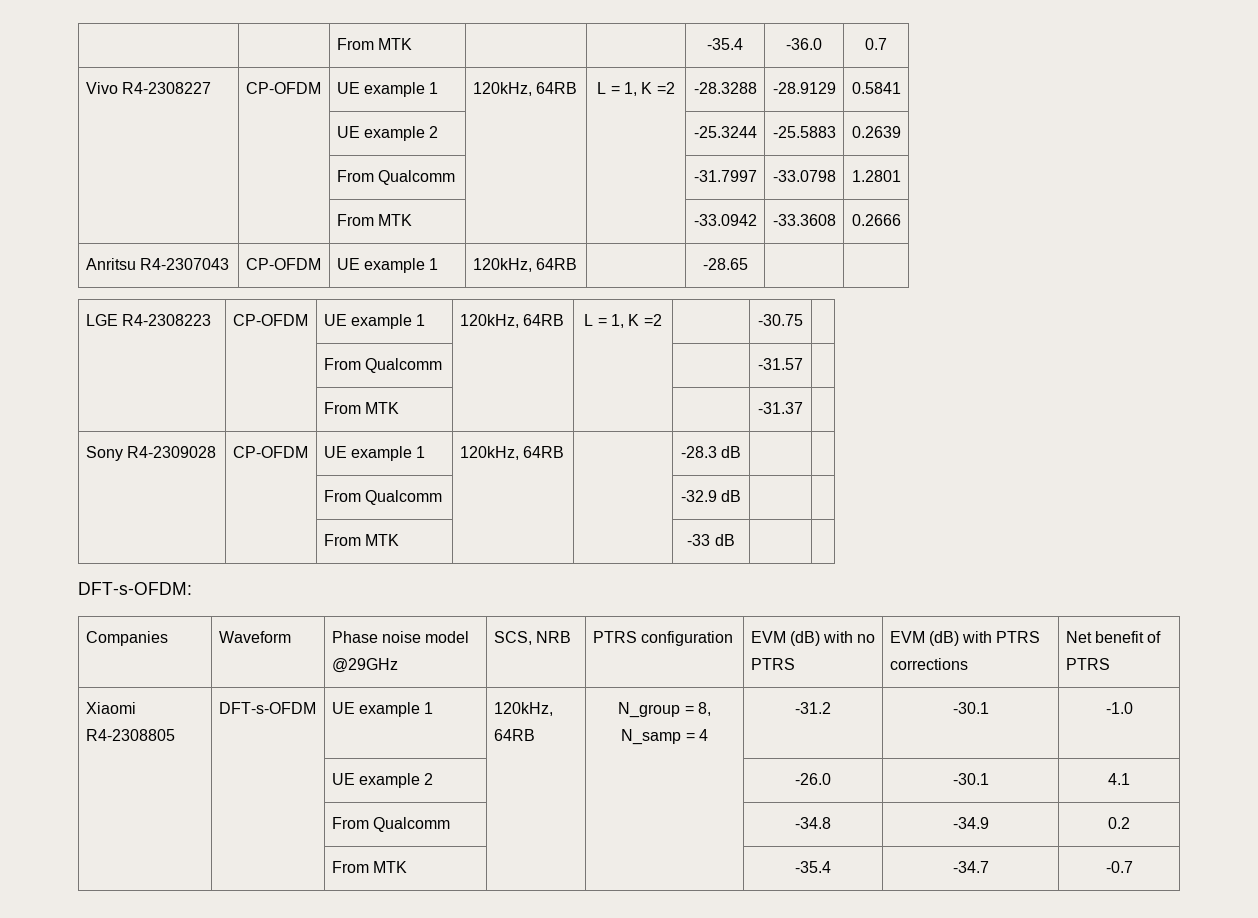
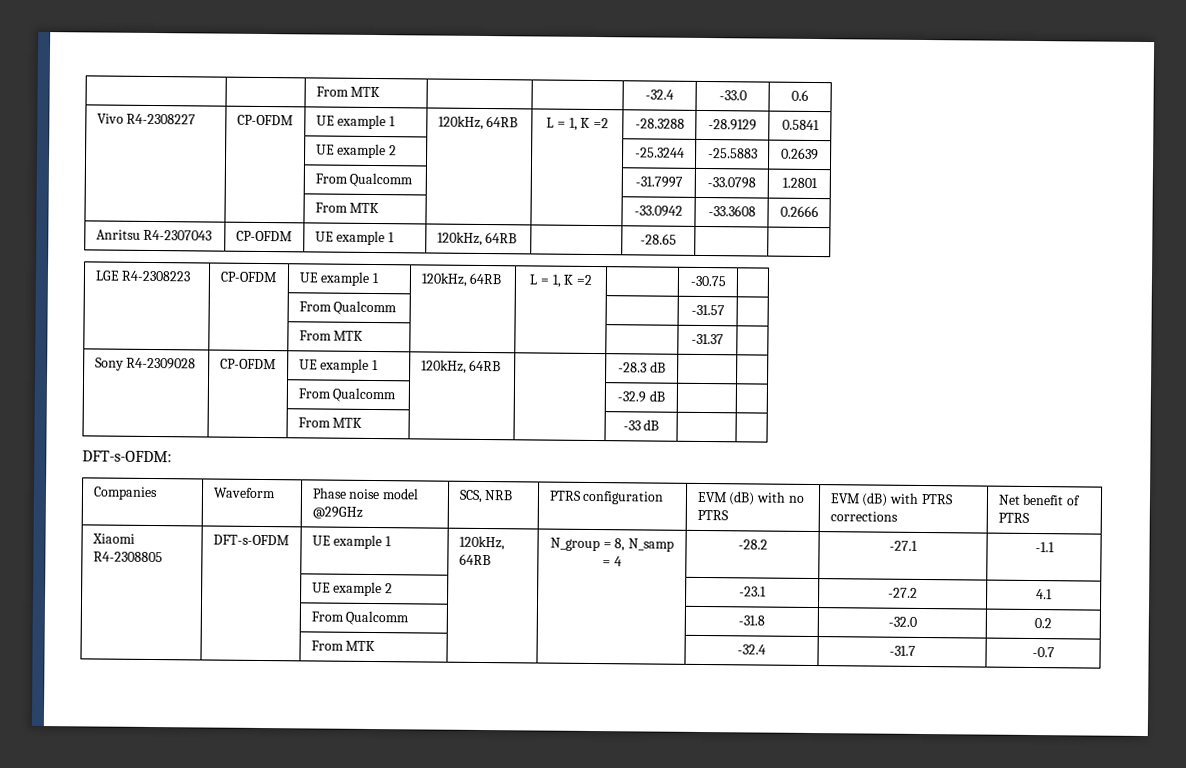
- | | From MTK | | | -35.4 | -36.0 | 0.7
+ | | From MTK | | | -32.4 | -33.0 | 0.6
- Xiaomi R4-2308805 | DFT-s-OFDM | UE example 1 | 120kHz, 64RB | N_group = 8, N_samp = 4 | -31.2 | -30.1 | -1.0
- | | UE example 2 | | | -26.0 | -30.1 | 4.1
+ Xiaomi R4-2308805 | DFT-s-OFDM | UE example 1 | 120kHz, 64RB | N_group = 8, N_samp = 4 | -28.2 | -27.1 | -1.1
+ | | UE example 2 | | | -23.1 | -27.2 | 4.1
- | | From Qualcomm | | | -34.8 | -34.9 | 0.2
+ | | From Qualcomm | | | -31.8 | -32.0 | 0.2
- | | From MTK | | | -35.4 | -34.7 | -0.7
+ | | From MTK | | | -32.4 | -31.7 | -0.7

